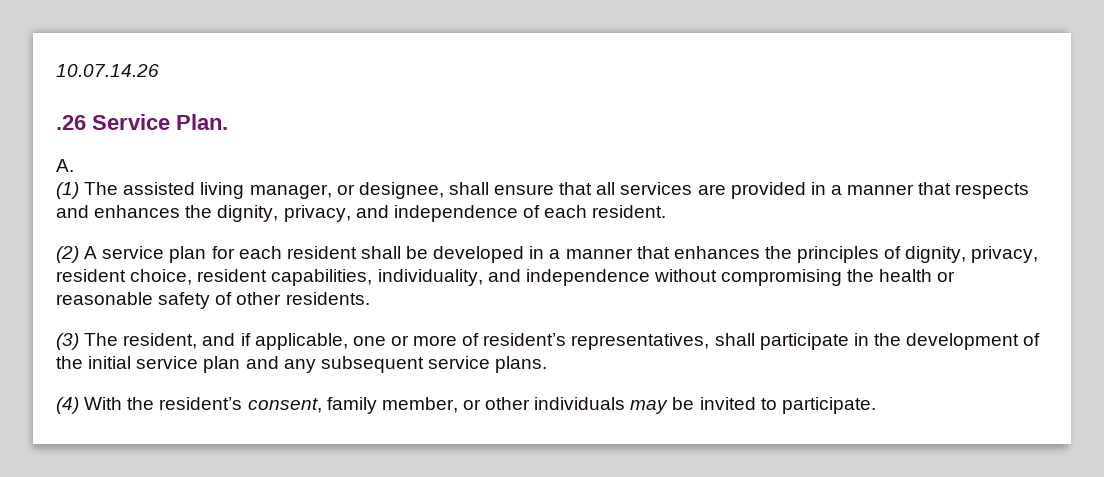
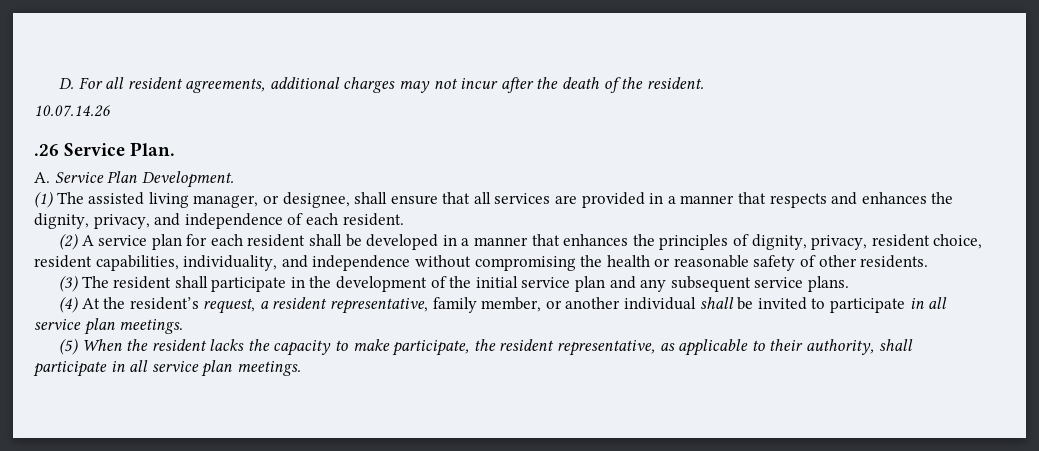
+ D. For all resident agreements, additional charges may not incur after the death of the resident.
- A.
+ A. Service Plan Development.
- (3) The resident, and if applicable, one or more of resident’s representatives, shall participate in the development of the initial service plan and any subsequent service plans.
+ (3) The resident shall participate in the development of the initial service plan and any subsequent service plans.
- (4) With the resident’s consent, family member, or other individuals may be invited to participate.
+ (4) At the resident’s request, a resident representative, family member, or another individual shall be invited to participate in all service plan meetings.
+ (5) When the resident lacks the capacity to make participate, the resident representative, as applicable to their authority, shall participate in all service plan meetings.

